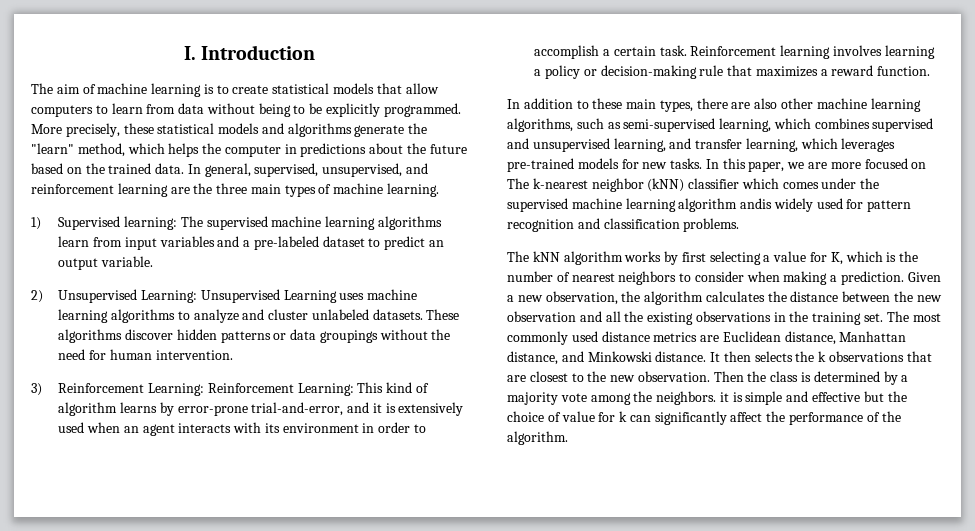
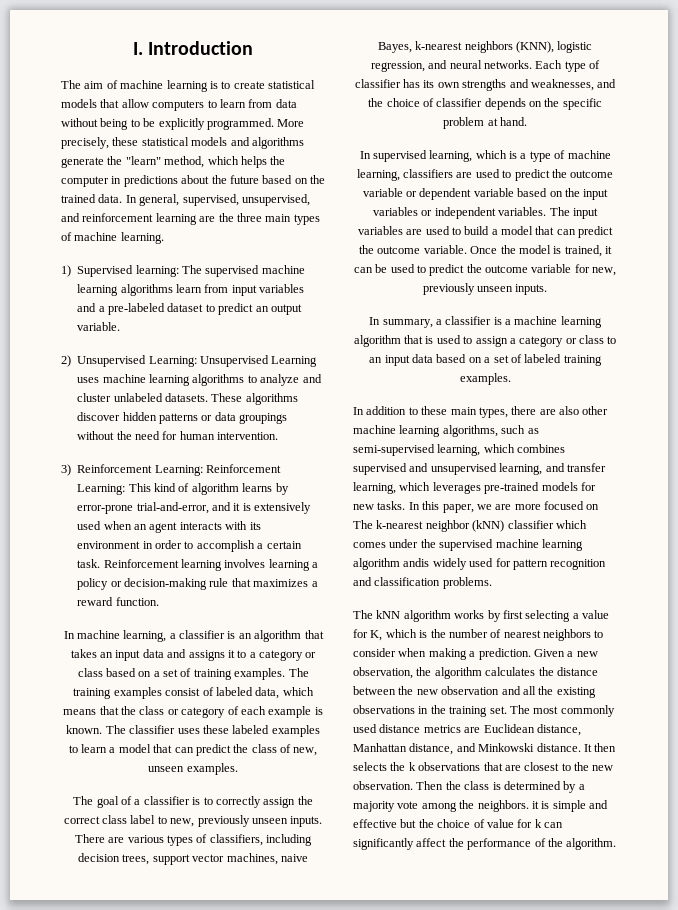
+ In machine learning, a classifier is an algorithm that takes an input data and assigns it to a category or class based on a set of training examples. The training examples consist of labeled data, which means that the class or category of each example is known. The classifier uses these labeled examples to learn a model that can predict the class of new, unseen examples.
+ The goal of a classifier is to correctly assign the correct class label to new, previously unseen inputs. There are various types of classifiers, including decision trees, support vector machines, naive Bayes, k-nearest neighbors (KNN), logistic regression, and neural networks. Each type of classifier has its own strengths and weaknesses, and the choice of classifier depends on the specific problem at hand.
+ In supervised learning, which is a type of machine learning, classifiers are used to predict the outcome variable or dependent variable based on the input variables or independent variables. The input variables are used to build a model that can predict the outcome variable. Once the model is trained, it can be used to predict the outcome variable for new, previously unseen inputs.
+ In summary, a classifier is a machine learning algorithm that is used to assign a category or class to an input data based on a set of labeled training examples.

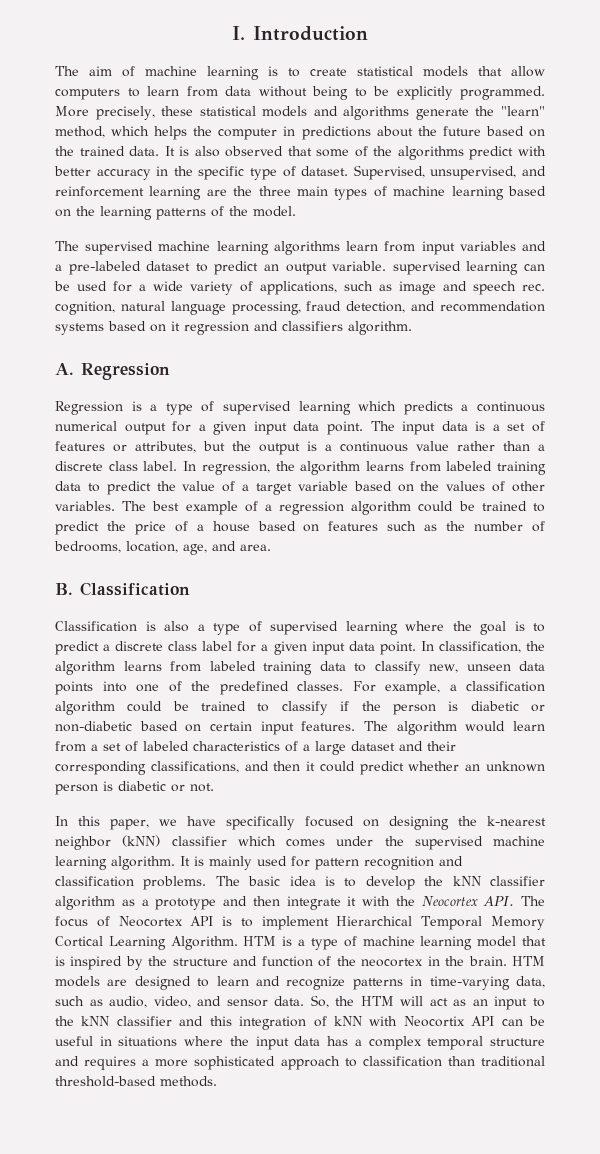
- In general, supervised, unsupervised, and reinforcement learning are the three main types of machine learning.
- 1) Supervised learning: The supervised machine learning algorithms learn from input variables and a pre-labeled dataset to predict an output variable.
- 2) Unsupervised Learning: Unsupervised Learning uses machine learning algorithms to analyze and cluster unlabeled datasets. These algorithms discover hidden patterns or data groupings without the need for human intervention.
- 3) Reinforcement Learning: Reinforcement Learning: This kind of algorithm learns by error-prone trial-and-error, and it is extensively used when an agent interacts with its environment in order to accomplish a certain task. Reinforcement learning involves learning a policy or decision-making rule that maximizes a reward function.
- In machine learning, a classifier is an algorithm that takes an input data and assigns it to a category or class based on a set of training examples. The training examples consist of labeled data, which means that the class or category of each example is known. The classifier uses these labeled examples to learn a model that can predict the class of new, unseen examples.
- The goal of a classifier is to correctly assign the correct class label to new, previously unseen inputs. There are various types of classifiers, including decision trees, support vector machines, naive Bayes, k-nearest neighbors (KNN), logistic regression, and neural networks. Each type of classifier has its own strengths and weaknesses, and the choice of classifier depends on the specific problem at hand.
- In supervised learning, which is a type of machine learning, classifiers are used to predict the outcome variable or dependent variable based on the input variables or independent variables. The input variables are used to build a model that can predict the outcome variable. Once the model is trained, it can be used to predict the outcome variable for new, previously unseen inputs.
- In summary, a classifier is a machine learning algorithm that is used to assign a category or class to an input data based on a set of labeled training examples.
- In addition to these main types, there are also other machine learning algorithms, such as semi-supervised learning, which combines supervised and unsupervised learning, and transfer learning, which leverages pre-trained models for new tasks. In this paper, we are more focused on The k-nearest neighbor (kNN) classifier which comes under the supervised machine learning algorithm andis widely used for pattern recognition and classification problems.
- The kNN algorithm works by first selecting a value for K, which is the number of nearest neighbors to consider when making a prediction. Given a new observation, the algorithm calculates the distance between the new observation and all the existing observations in the training set. The most commonly used distance metrics are Euclidean distance, Manhattan distance, and Minkowski distance. It then selects the k observations that are closest to the new observation. Then the class is determined by a majority vote among the neighbors. it is simple and effective but the choice of value for k can significantly affect the performance of the algorithm.
+ It is also observed that some of the algorithms predict with better accuracy in the specific type of dataset. Supervised, unsupervised, and reinforcement learning are the three main types of machine learning based on the learning patterns of the model.
+ The supervised machine learning algorithms learn from input variables and a pre-labeled dataset to predict an output variable. supervised learning can be used for a wide variety of applications, such as image and speech rec. cognition, natural language processing, fraud detection, and recommendation systems based on it regression and classifiers algorithm.
+ A. Regression
+ Regression is a type of supervised learning which predicts a continuous numerical output for a given input data point. The input data is a set of features or attributes, but the output is a continuous value rather than a discrete class label. In regression, the algorithm learns from labeled training data to predict the value of a target variable based on the values of other variables. The best example of a regression algorithm could be trained to predict the price of a house based on features such as the number of bedrooms, location, age, and area.
+ B. Classification
+ Classification is also a type of supervised learning where the goal is to predict a discrete class label for a given input data point. In classification, the algorithm learns from labeled training data to classify new, unseen data points into one of the predefined classes. For example, a classification algorithm could be trained to classify if the person is diabetic or non-diabetic based on certain input features. The algorithm would learn from a set of labeled characteristics of a large dataset and their corresponding classifications, and then it could predict whether an unknown person is diabetic or not.
+ In this paper, we have specifically focused on designing the k-nearest neighbor (kNN) classifier which comes under the supervised machine learning algorithm. It is mainly used for pattern recognition and classification problems. The basic idea is to develop the kNN classifier algorithm as a prototype and then integrate it with the Neocortex API. The focus of Neocortex API is to implement Hierarchical Temporal Memory Cortical Learning Algorithm. HTM is a type of machine learning model that is inspired by the structure and function of the neocortex in the brain. HTM models are designed to learn and recognize patterns in time-varying data, such as audio, video, and sensor data. So, the HTM will act as an input to the kNN classifier and this integration of kNN with Neocortix API can be useful in situations where the input data has a complex temporal structure and requires a more sophisticated approach to classification than traditional threshold-based methods.

